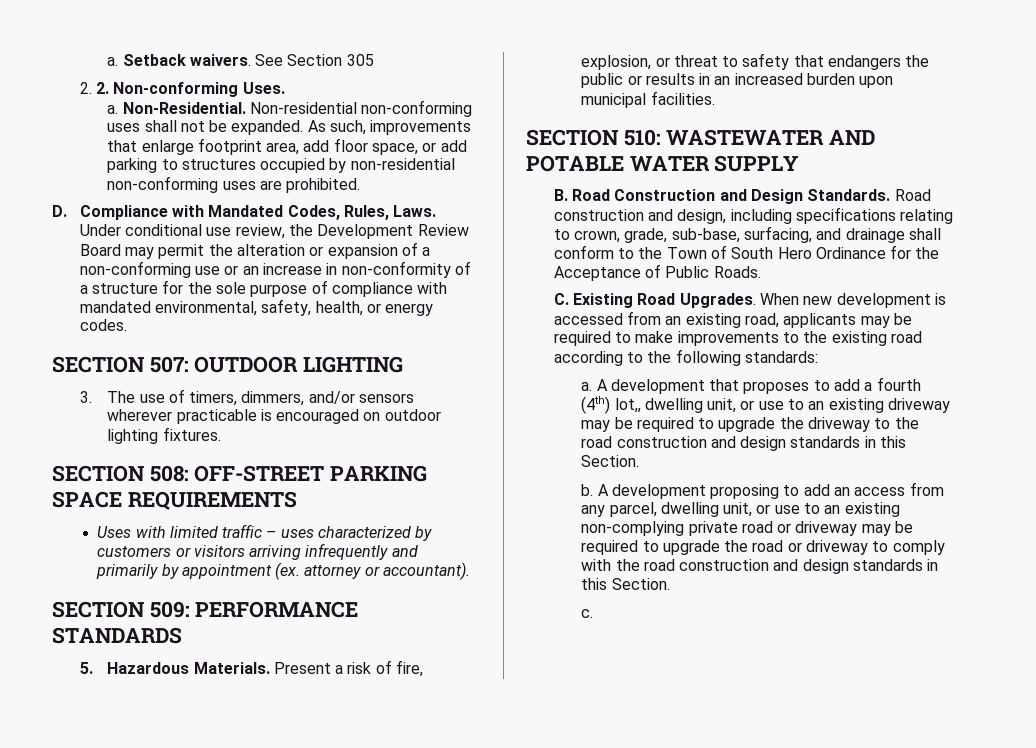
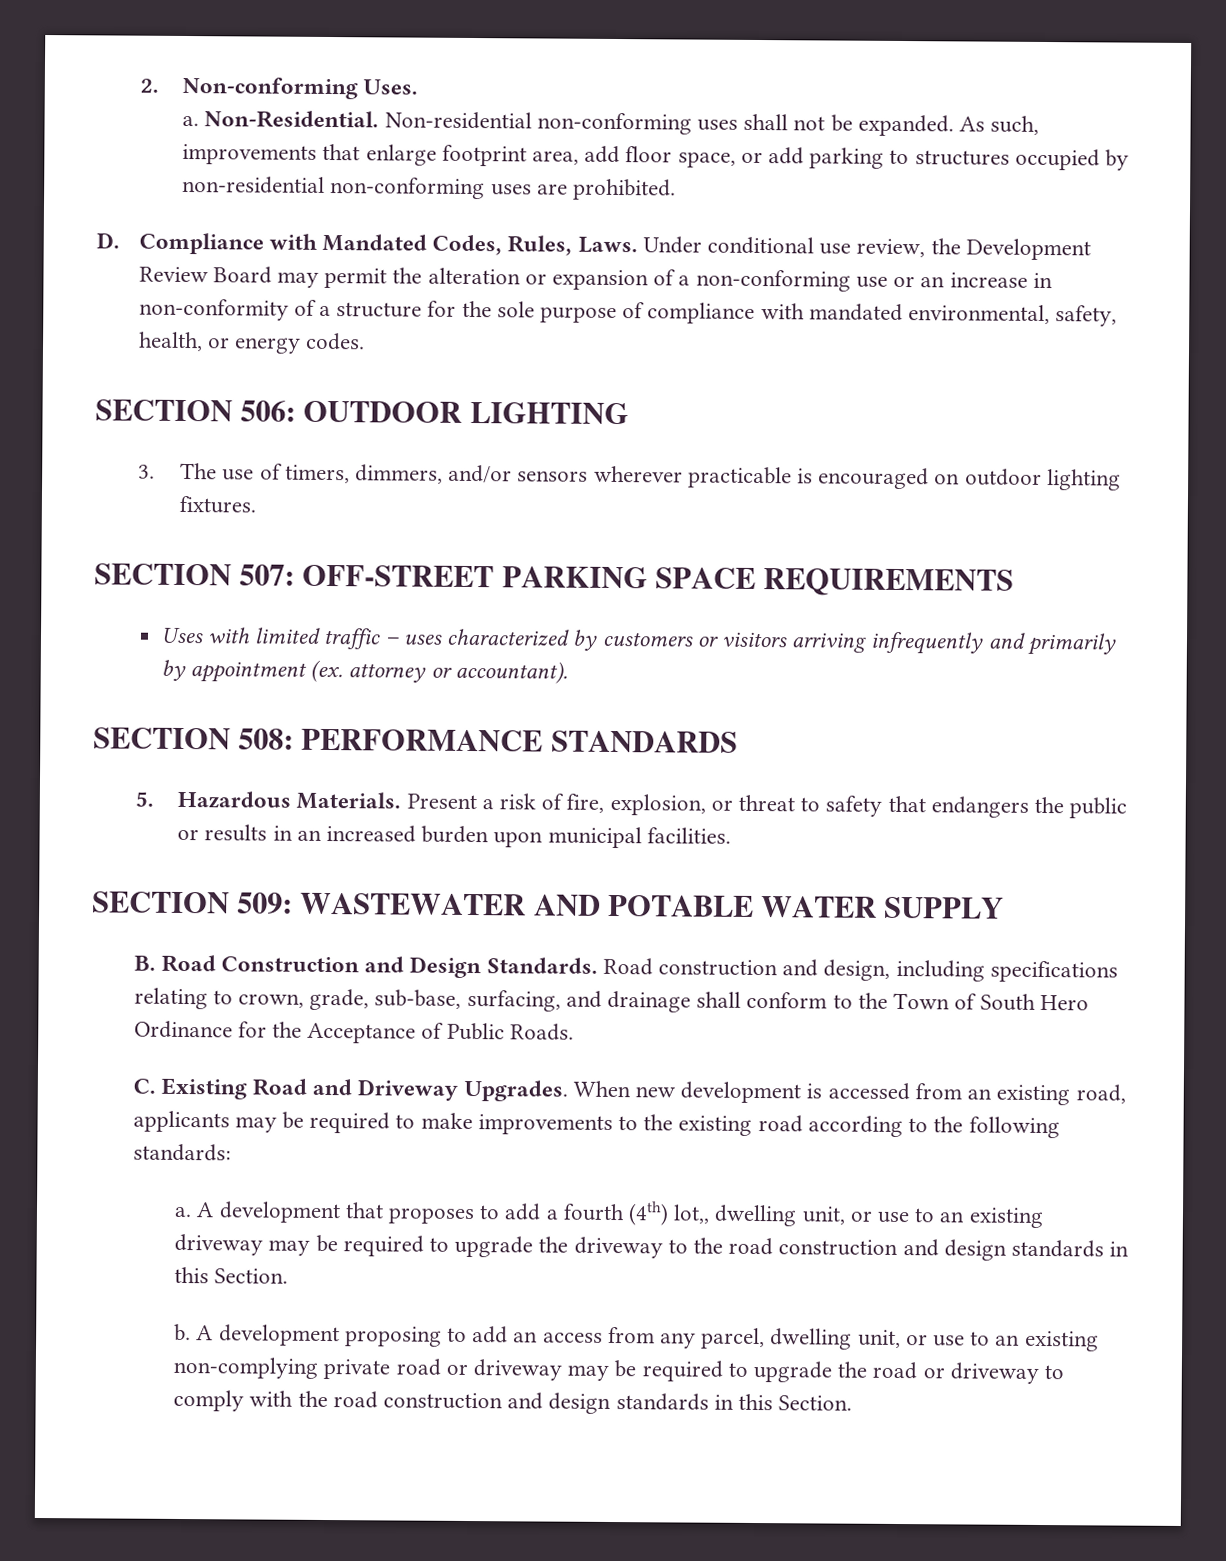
- a. Setback waivers. See Section 305
- 2. 2. Non-conforming Uses.
+ 2. Non-conforming Uses.
- SECTION 507: OUTDOOR LIGHTING
+ SECTION 506: OUTDOOR LIGHTING
- SECTION 508: OFF-STREET PARKING SPACE REQUIREMENTS
+ SECTION 507: OFF-STREET PARKING SPACE REQUIREMENTS
- SECTION 509: PERFORMANCE STANDARDS
+ SECTION 508: PERFORMANCE STANDARDS
- SECTION 510: WASTEWATER AND POTABLE WATER SUPPLY
+ SECTION 509: WASTEWATER AND POTABLE WATER SUPPLY
- C. Existing Road Upgrades.
+ C. Existing Road and Driveway Upgrades.
- c.

